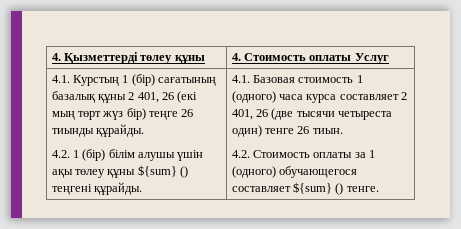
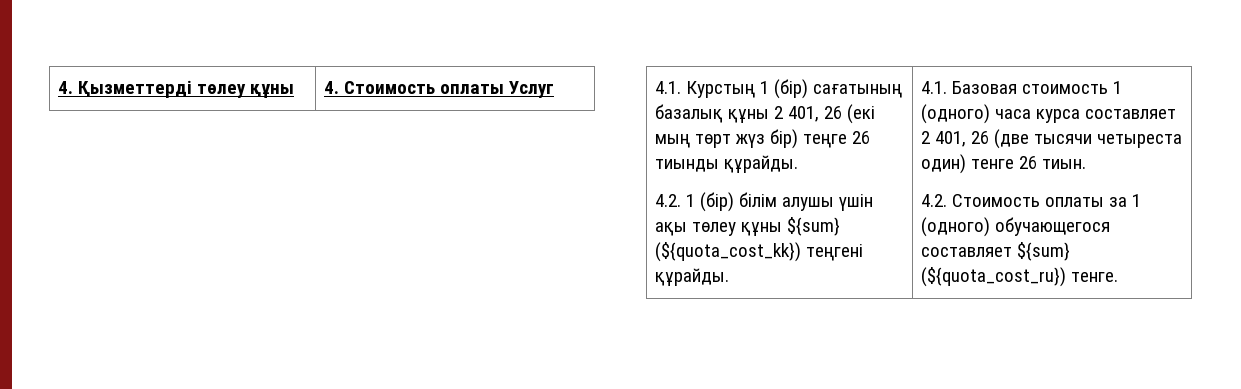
- 4.2. 1 (бір) білім алушы үшін ақы төлеу құны ${sum} () теңгені құрайды.
+ 4.2. 1 (бір) білім алушы үшін ақы төлеу құны ${sum} (${quota_cost_kk}) теңгені құрайды.
- 4.2. Стоимость оплаты за 1 (одного) обучающегося составляет ${sum} () тенге.
+ 4.2. Стоимость оплаты за 1 (одного) обучающегося составляет ${sum} (${quota_cost_ru}) тенге.

